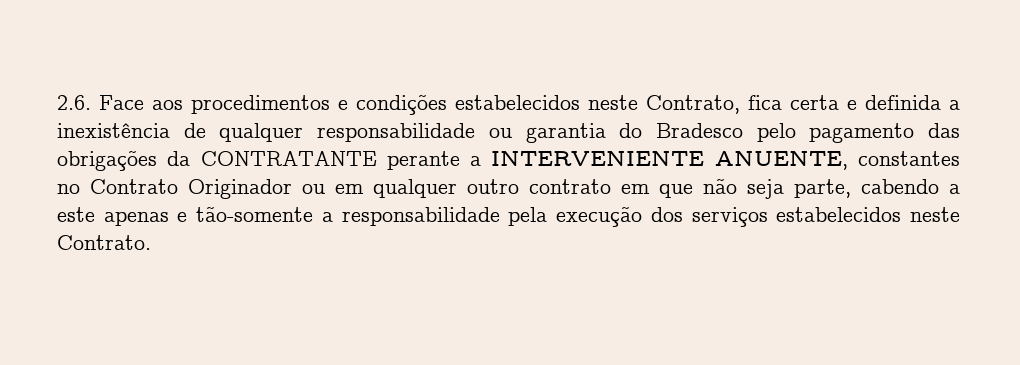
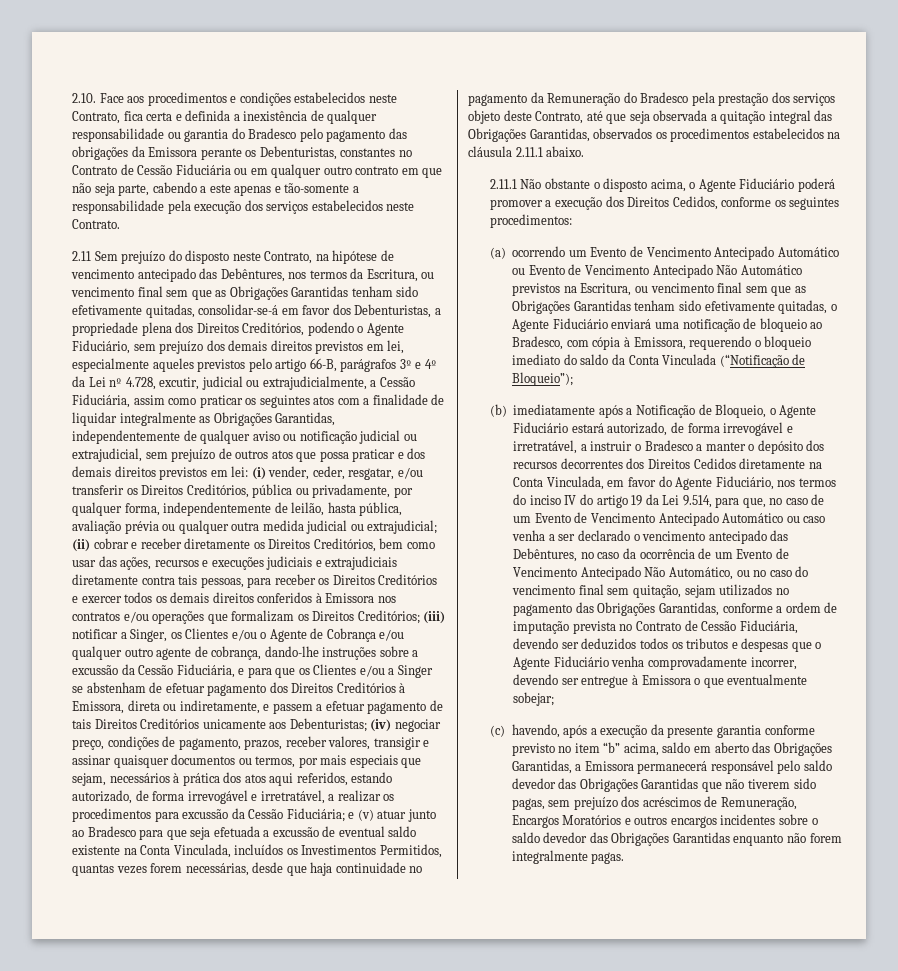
- 2.6. Face aos procedimentos e condições estabelecidos neste Contrato, fica certa e definida a inexistência de qualquer responsabilidade ou garantia do Bradesco pelo pagamento das obrigações da CONTRATANTE perante a INTERVENIENTE ANUENTE, constantes no Contrato Originador ou em qualquer outro contrato em que não seja parte, cabendo a este apenas e tão-somente a responsabilidade pela execução dos serviços estabelecidos neste Contrato.
+ 2.10. Face aos procedimentos e condições estabelecidos neste Contrato, fica certa e definida a inexistência de qualquer responsabilidade ou garantia do Bradesco pelo pagamento das obrigações da Emissora perante os Debenturistas, constantes no Contrato de Cessão Fiduciária ou em qualquer outro contrato em que não seja parte, cabendo a este apenas e tão-somente a responsabilidade pela execução dos serviços estabelecidos neste Contrato.
+ 2.11 Sem prejuízo do disposto neste Contrato, na hipótese de vencimento antecipado das Debêntures, nos termos da Escritura, ou vencimento final sem que as Obrigações Garantidas tenham sido efetivamente quitadas, consolidar-se-á em favor dos Debenturistas, a propriedade plena dos Direitos Creditórios, podendo o Agente Fiduciário, sem prejuízo dos demais direitos previstos em lei, especialmente aqueles previstos pelo artigo 66-B, parágrafos 3º e 4º da Lei nº 4.728, excutir, judicial ou extrajudicialmente, a Cessão Fiduciária, assim como praticar os seguintes atos com a finalidade de liquidar integralmente as Obrigações Garantidas, independentemente de qualquer aviso ou notificação judicial ou extrajudicial, sem prejuízo de outros atos que possa praticar e dos demais direitos previstos em lei: (i) vender, ceder, resgatar, e/ou transferir os Direitos Creditórios, pública ou privadamente, por qualquer forma, independentemente de leilão, hasta pública, avaliação prévia ou qualquer outra medida judicial ou extrajudicial; (ii) cobrar e receber diretamente os Direitos Creditórios, bem como usar das ações, recursos e execuções judiciais e extrajudiciais diretamente contra tais pessoas, para receber os Direitos Creditórios e exercer todos os demais direitos conferidos à Emissora nos contratos e/ou operações que formalizam os Direitos Creditórios; (iii) notificar a Singer, os Clientes e/ou o Agente de Cobrança e/ou qualquer outro agente de cobrança, dando-lhe instruções sobre a excussão da Cessão Fiduciária, e para que os Clientes e/ou a Singer se abstenham de efetuar pagamento dos Direitos Creditórios à Emissora, direta ou indiretamente, e passem a efetuar pagamento de tais Direitos Creditórios unicamente aos Debenturistas; (iv) negociar preço, condições de pagamento, prazos, receber valores, transigir e assinar quaisquer documentos ou termos, por mais especiais que sejam, necessários à prática dos atos aqui referidos, estando autorizado, de forma irrevogável e irretratável, a realizar os procedimentos para excussão da Cessão Fiduciária; e (v) atuar junto ao Bradesco para que seja efetuada a excussão de eventual saldo existente na Conta Vinculada, incluídos os Investimentos Permitidos, quantas vezes forem necessárias, desde que haja continuidade no pagamento da Remuneração do Bradesco pela prestação dos serviços objeto deste Contrato, até que seja observada a quitação integral das Obrigações Garantidas, observados os procedimentos estabelecidos na cláusula 2.11.1 abaixo.
+ 2.11.1 Não obstante o disposto acima, o Agente Fiduciário poderá promover a execução dos Direitos Cedidos, conforme os seguintes procedimentos:
+ (a) ocorrendo um Evento de Vencimento Antecipado Automático ou Evento de Vencimento Antecipado Não Automático previstos na Escritura, ou vencimento final sem que as Obrigações Garantidas tenham sido efetivamente quitadas, o Agente Fiduciário enviará uma notificação de bloqueio ao Bradesco, com cópia à Emissora, requerendo o bloqueio imediato do saldo da Conta Vinculada (“Notificação de Bloqueio”);
+ (b) imediatamente após a Notificação de Bloqueio, o Agente Fiduciário estará autorizado, de forma irrevogável e irretratável, a instruir o Bradesco a manter o depósito dos recursos decorrentes dos Direitos Cedidos diretamente na Conta Vinculada, em favor do Agente Fiduciário, nos termos do inciso IV do artigo 19 da Lei 9.514, para que, no caso de um Evento de Vencimento Antecipado Automático ou caso venha a ser declarado o vencimento antecipado das Debêntures, no caso da ocorrência de um Evento de Vencimento Antecipado Não Automático, ou no caso do vencimento final sem quitação, sejam utilizados no pagamento das Obrigações Garantidas, conforme a ordem de imputação prevista no Contrato de Cessão Fiduciária, devendo ser deduzidos todos os tributos e despesas que o Agente Fiduciário venha comprovadamente incorrer, devendo ser entregue à Emissora o que eventualmente sobejar;
+ (c) havendo, após a execução da presente garantia conforme previsto no item “b” acima, saldo em aberto das Obrigações Garantidas, a Emissora permanecerá responsável pelo saldo devedor das Obrigações Garantidas que não tiverem sido pagas, sem prejuízo dos acréscimos de Remuneração, Encargos Moratórios e outros encargos incidentes sobre o saldo devedor das Obrigações Garantidas enquanto não forem integralmente pagas.

